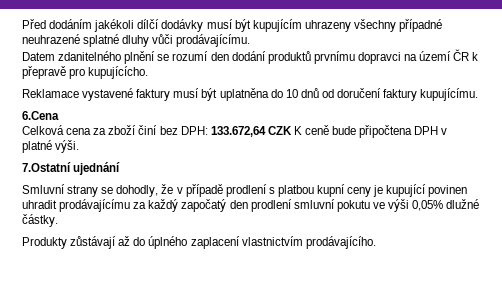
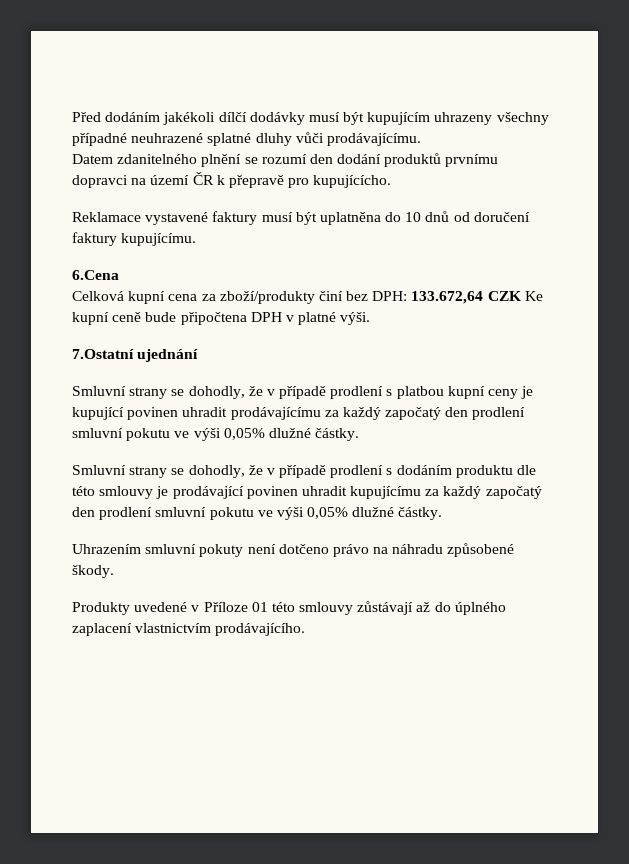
- Celková cena za zboží činí bez DPH: 133.672,64 CZK K ceně bude připočtena DPH v platné výši.
+ Celková kupní cena za zboží/produkty činí bez DPH: 133.672,64 CZK Ke kupní ceně bude připočtena DPH v platné výši.
- Produkty zůstávají až do úplného zaplacení vlastnictvím prodávajícího.
+ Smluvní strany se dohodly, že v případě prodlení s dodáním produktu dle této smlouvy je prodávající povinen uhradit kupujícímu za každý započatý den prodlení smluvní pokutu ve výši 0,05% dlužné částky.
+ Uhrazením smluvní pokuty není dotčeno právo na náhradu způsobené škody.
+ Produkty uvedené v Příloze 01 této smlouvy zůstávají až do úplného zaplacení vlastnictvím prodávajícího.

